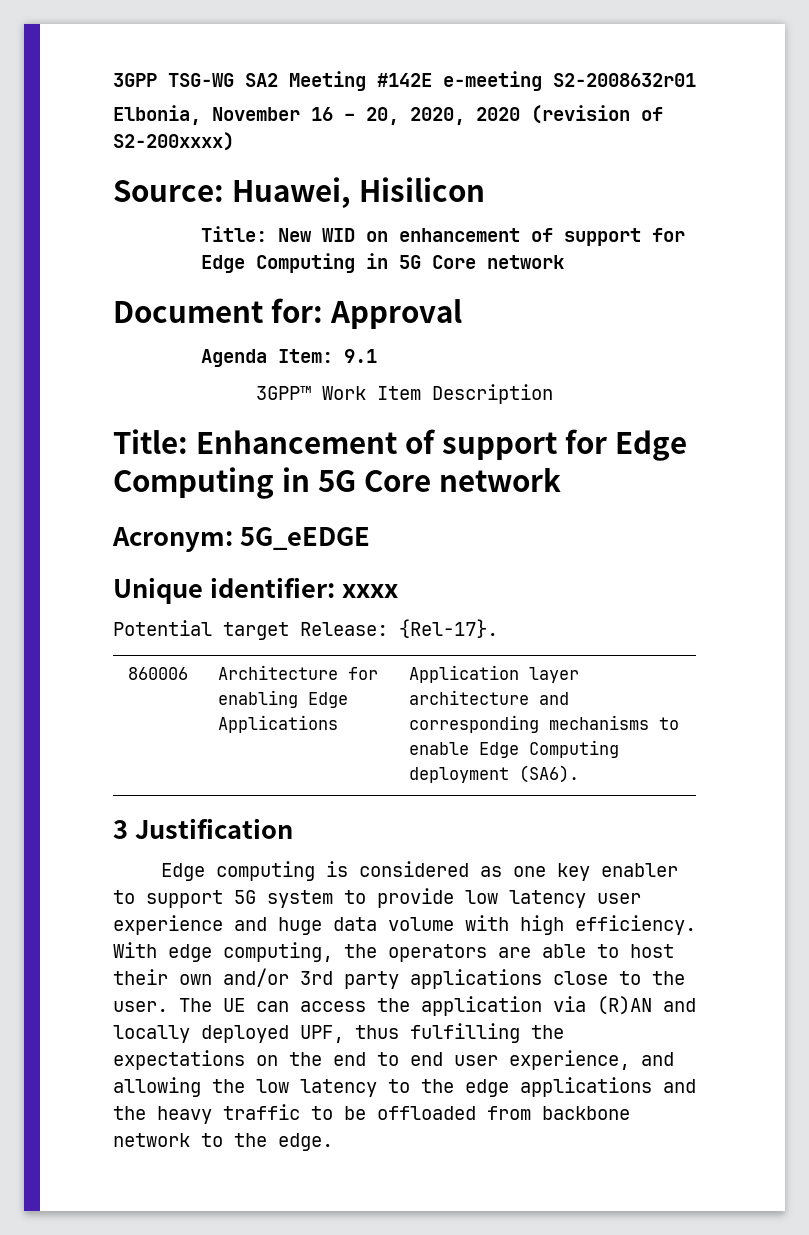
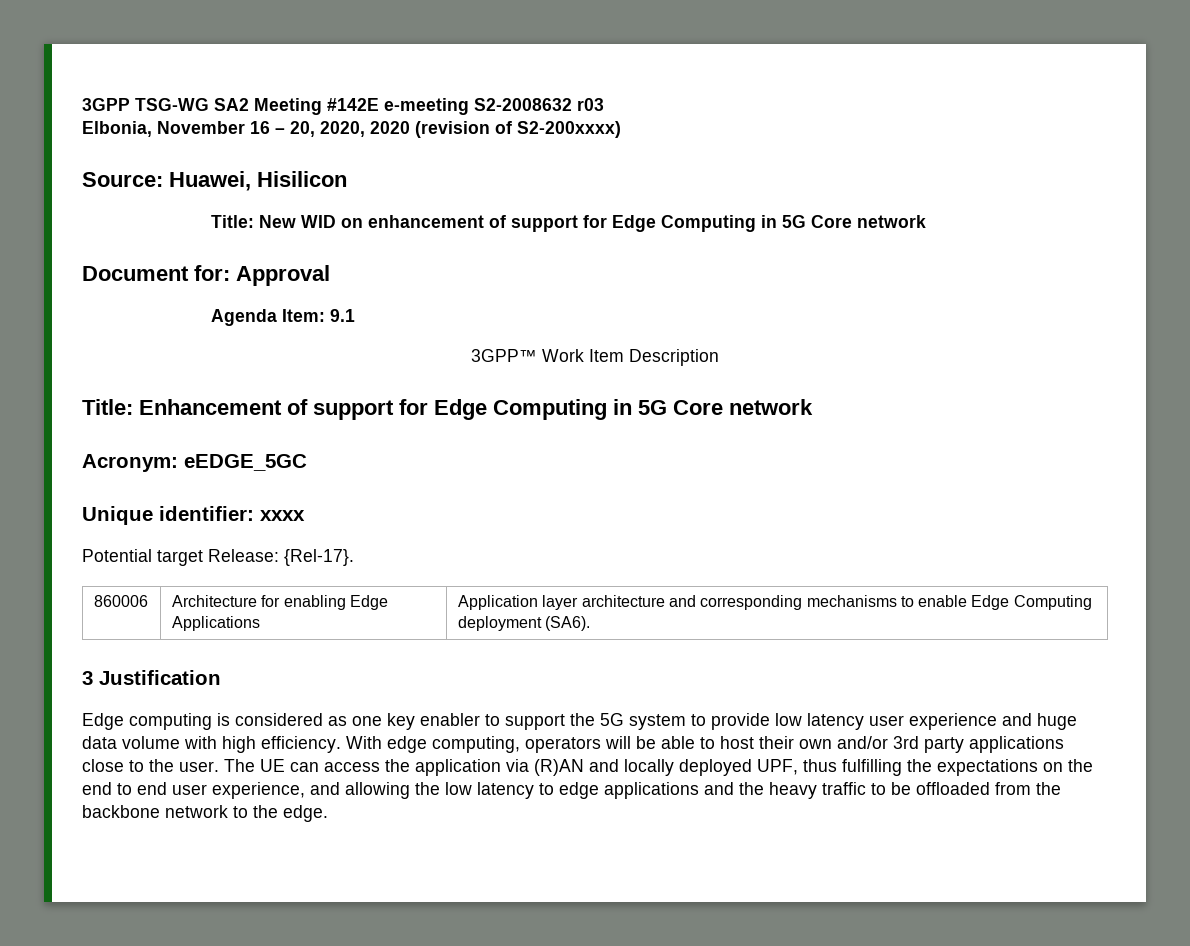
- 3GPP TSG-WG SA2 Meeting #142E e-meeting S2-2008632r01
+ 3GPP TSG-WG SA2 Meeting #142E e-meeting S2-2008632 r03
- Acronym: 5G_eEDGE
+ Acronym: eEDGE_5GC
- Edge computing is considered as one key enabler to support 5G system to provide low latency user experience and huge data volume with high efficiency.
+ Edge computing is considered as one key enabler to support the 5G system to provide low latency user experience and huge data volume with high efficiency.
- With edge computing, the operators are able to host their own and/or 3rd party applications close to the user.
+ With edge computing, operators will be able to host their own and/or 3rd party applications close to the user.
- The UE can access the application via (R)AN and locally deployed UPF, thus fulfilling the expectations on the end to end user experience, and allowing the low latency to the edge applications and the heavy traffic to be offloaded from backbone network to the edge.
+ The UE can access the application via (R)AN and locally deployed UPF, thus fulfilling the expectations on the end to end user experience, and allowing the low latency to edge applications and the heavy traffic to be offloaded from the backbone network to the edge.

